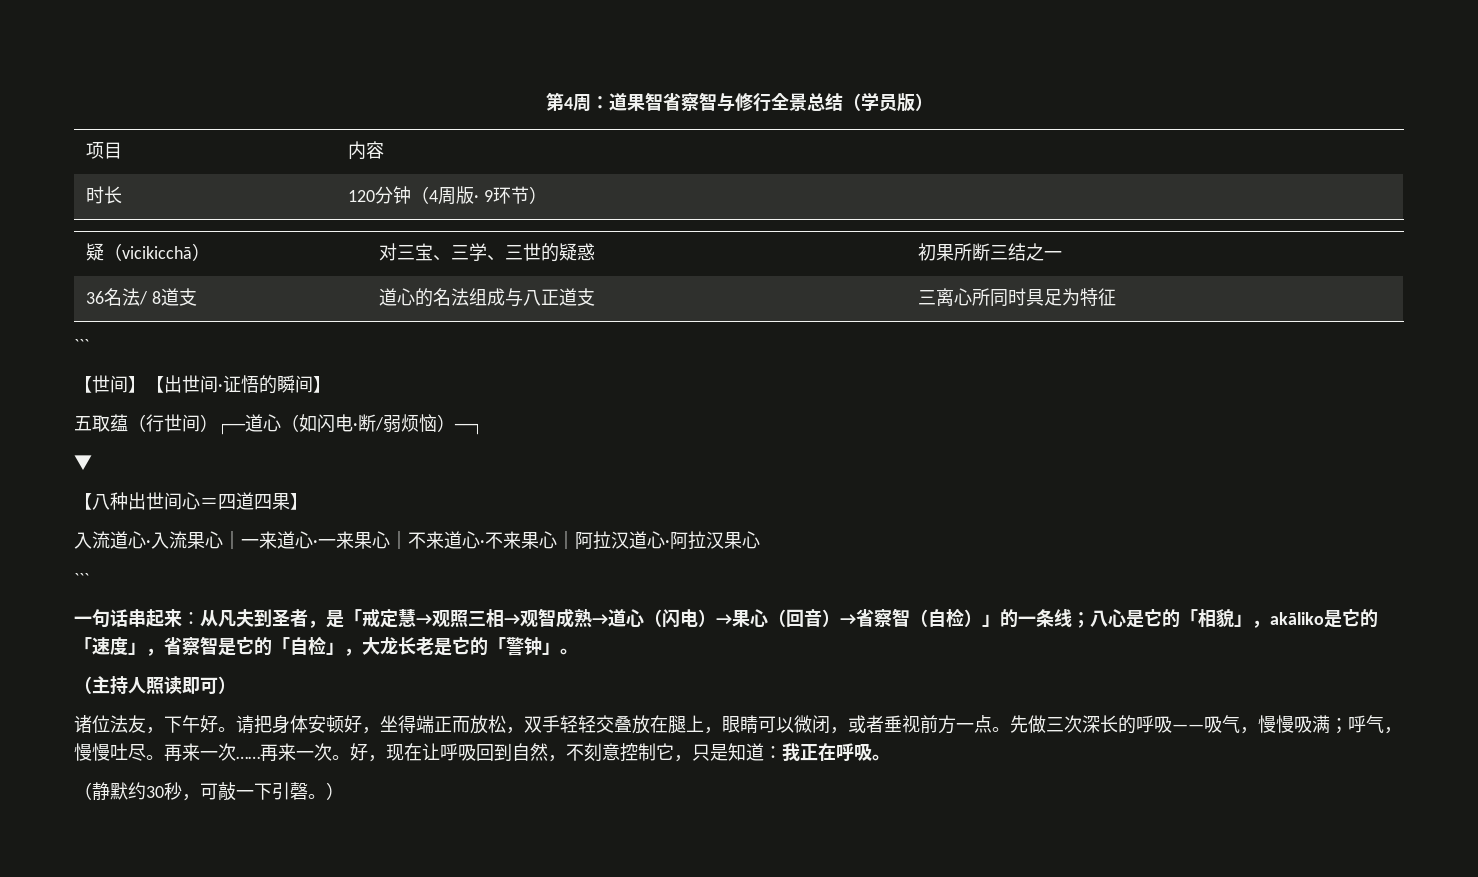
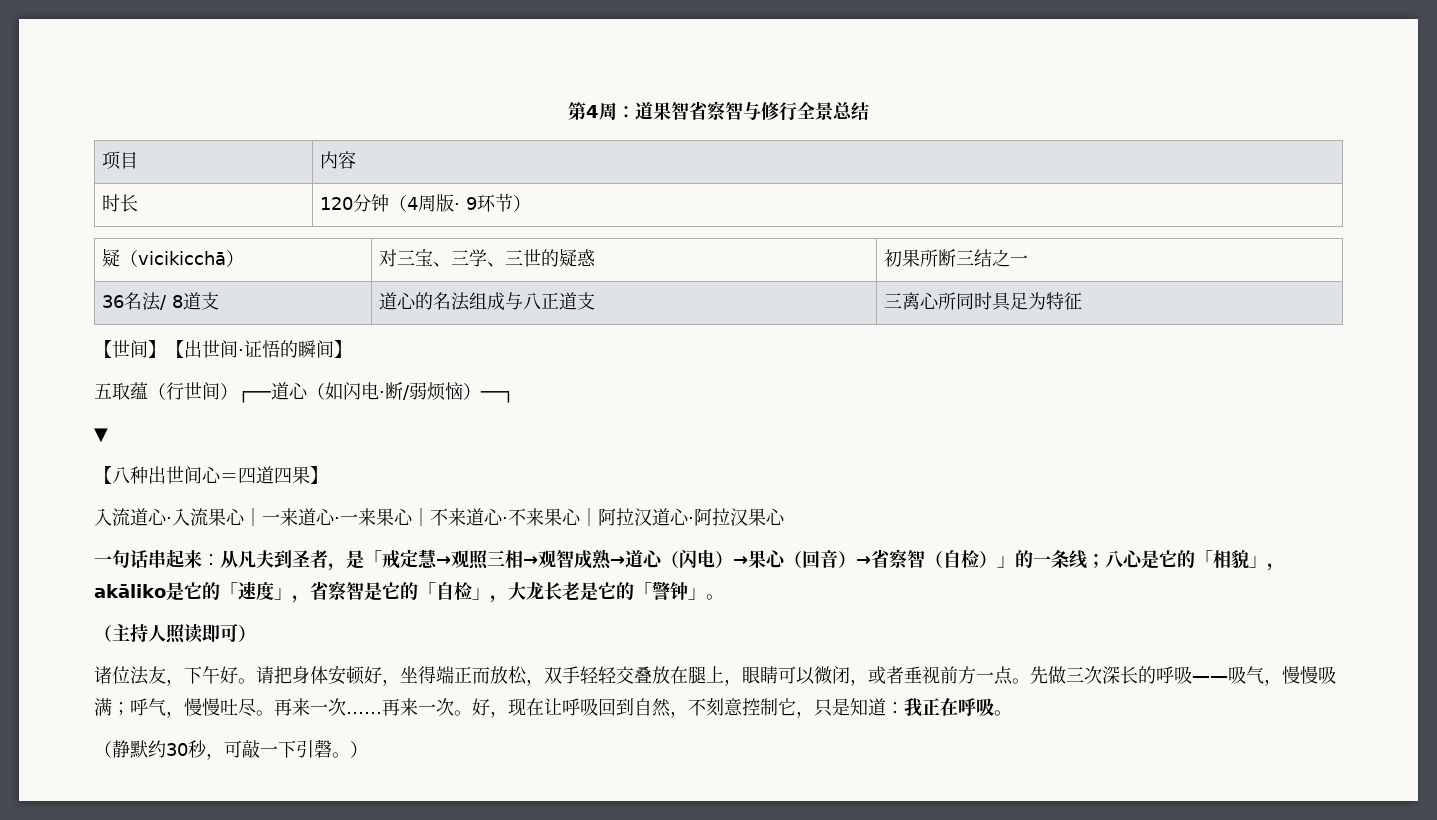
- 第4周：道果智省察智与修行全景总结（学员版）
+ 第4周：道果智省察智与修行全景总结
  36名法/ 8道支 | 道心的名法组成与八正道支 | 三离心所同时具足为特征
- ```
  入流道心·入流果心｜一来道心·一来果心｜不来道心·不来果心｜阿拉汉道心·阿拉汉果心
- ```

